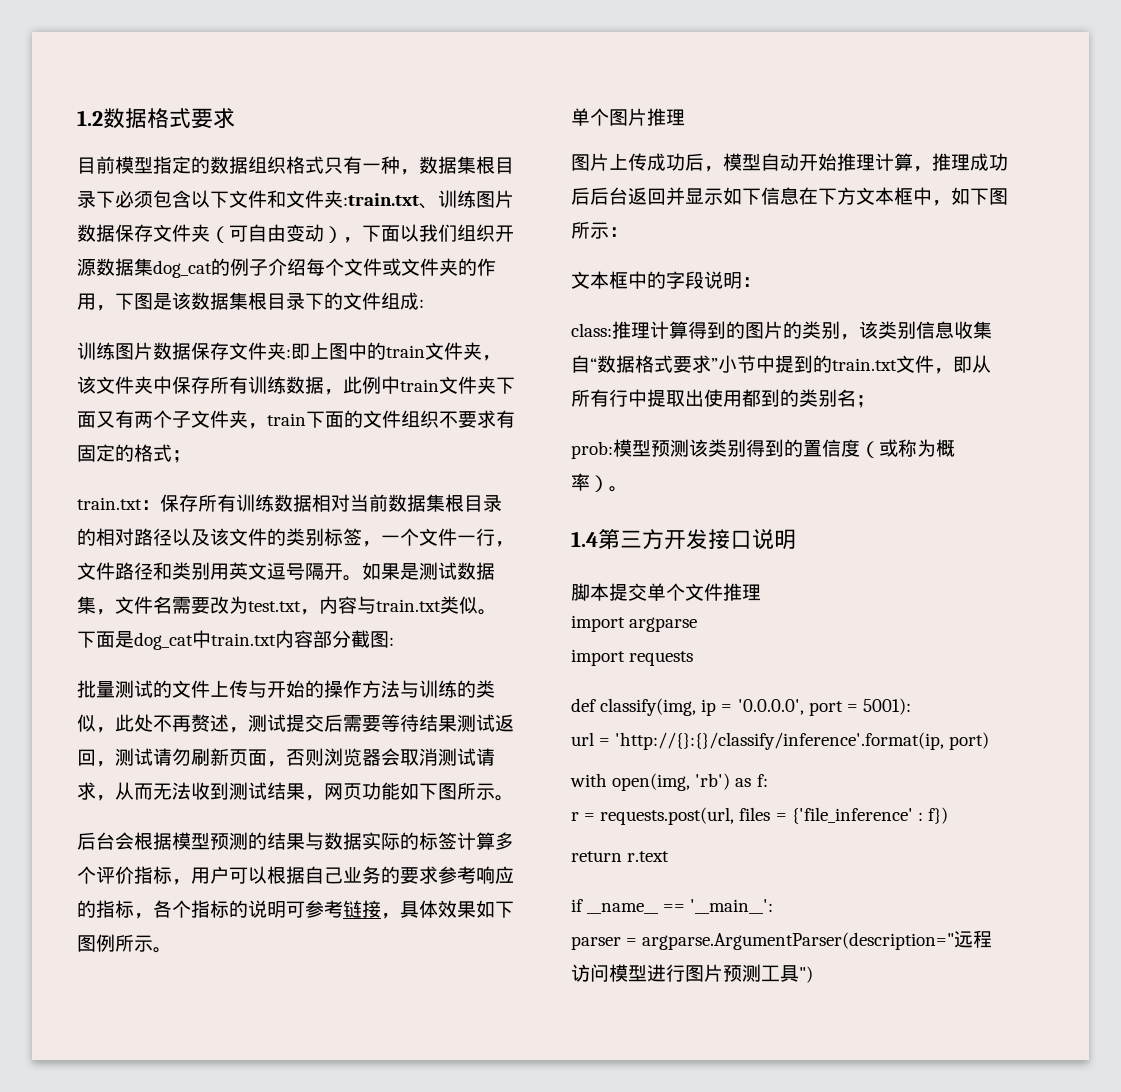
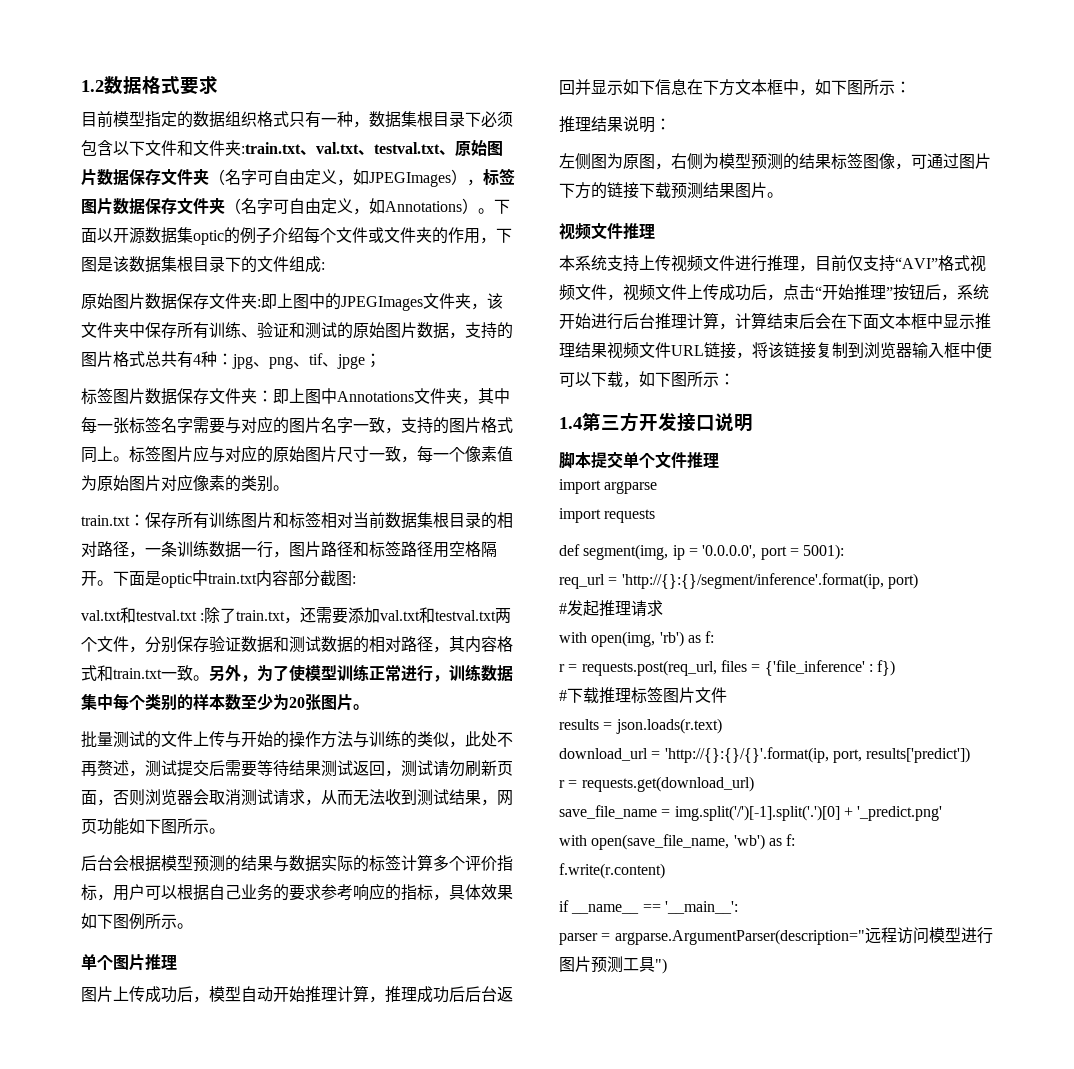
- 目前模型指定的数据组织格式只有一种，数据集根目录下必须包含以下文件和文件夹:train.txt、训练图片数据保存文件夹（可自由变动），下面以我们组织开源数据集dog_cat的例子介绍每个文件或文件夹的作用，下图是该数据集根目录下的文件组成:
+ 目前模型指定的数据组织格式只有一种，数据集根目录下必须包含以下文件和文件夹:train.txt、val.txt、testval.txt、原始图片数据保存文件夹（名字可自由定义，如JPEGImages），标签图片数据保存文件夹（名字可自由定义，如Annotations）。下面以开源数据集optic的例子介绍每个文件或文件夹的作用，下图是该数据集根目录下的文件组成:
- 训练图片数据保存文件夹:即上图中的train文件夹，该文件夹中保存所有训练数据，此例中train文件夹下面又有两个子文件夹，train下面的文件组织不要求有固定的格式；
+ 原始图片数据保存文件夹:即上图中的JPEGImages文件夹，该文件夹中保存所有训练、验证和测试的原始图片数据，支持的图片格式总共有4种：jpg、png、tif、jpge；
+ 标签图片数据保存文件夹：即上图中Annotations文件夹，其中每一张标签名字需要与对应的图片名字一致，支持的图片格式同上。标签图片应与对应的原始图片尺寸一致，每一个像素值为原始图片对应像素的类别。
- train.txt：保存所有训练数据相对当前数据集根目录的相对路径以及该文件的类别标签，一个文件一行，文件路径和类别用英文逗号隔开。如果是测试数据集，文件名需要改为test.txt，内容与train.txt类似。下面是dog_cat中train.txt内容部分截图:
+ train.txt：保存所有训练图片和标签相对当前数据集根目录的相对路径，一条训练数据一行，图片路径和标签路径用空格隔开。下面是optic中train.txt内容部分截图:
+ val.txt和testval.txt :除了train.txt，还需要添加val.txt和testval.txt两个文件，分别保存验证数据和测试数据的相对路径，其内容格式和train.txt一致。另外，为了使模型训练正常进行，训练数据集中每个类别的样本数至少为20张图片。
- 后台会根据模型预测的结果与数据实际的标签计算多个评价指标，用户可以根据自己业务的要求参考响应的指标，各个指标的说明可参考链接，具体效果如下图例所示。
+ 后台会根据模型预测的结果与数据实际的标签计算多个评价指标，用户可以根据自己业务的要求参考响应的指标，具体效果如下图例所示。
- 文本框中的字段说明：
- class:推理计算得到的图片的类别，该类别信息收集自“数据格式要求”小节中提到的train.txt文件，即从所有行中提取出使用都到的类别名；
- prob:模型预测该类别得到的置信度（或称为概率）。
+ 推理结果说明：
+ 左侧图为原图，右侧为模型预测的结果标签图像，可通过图片下方的链接下载预测结果图片。
+ 视频文件推理
+ 本系统支持上传视频文件进行推理，目前仅支持“AVI”格式视频文件，视频文件上传成功后，点击“开始推理”按钮后，系统开始进行后台推理计算，计算结束后会在下面文本框中显示推理结果视频文件URL链接，将该链接复制到浏览器输入框中便可以下载，如下图所示：
- def classify(img, ip = '0.0.0.0', port = 5001):
+ def segment(img, ip = '0.0.0.0', port = 5001):
- url = 'http://{}:{}/classify/inference'.format(ip, port)
+ req_url = 'http://{}:{}/segment/inference'.format(ip, port)
+ #发起推理请求
- r = requests.post(url, files = {'file_inference' : f})
+ r = requests.post(req_url, files = {'file_inference' : f})
- return r.text
+ #下载推理标签图片文件
+ results = json.loads(r.text)
+ download_url = 'http://{}:{}/{}'.format(ip, port, results['predict'])
+ r = requests.get(download_url)
+ save_file_name = img.split('/')[-1].split('.')[0] + '_predict.png'
+ with open(save_file_name, 'wb') as f:
+ f.write(r.content)

